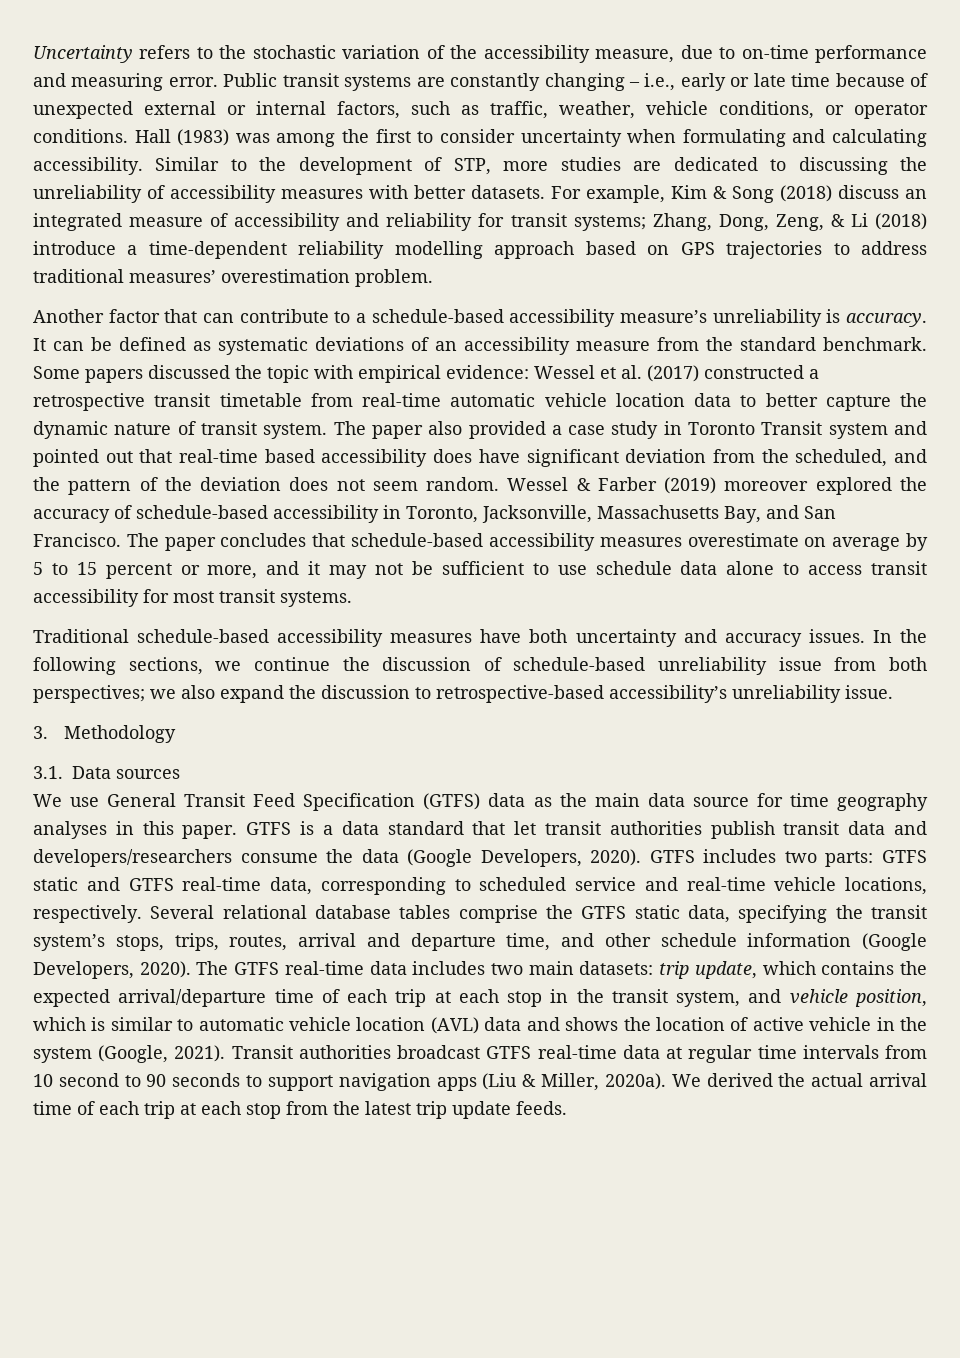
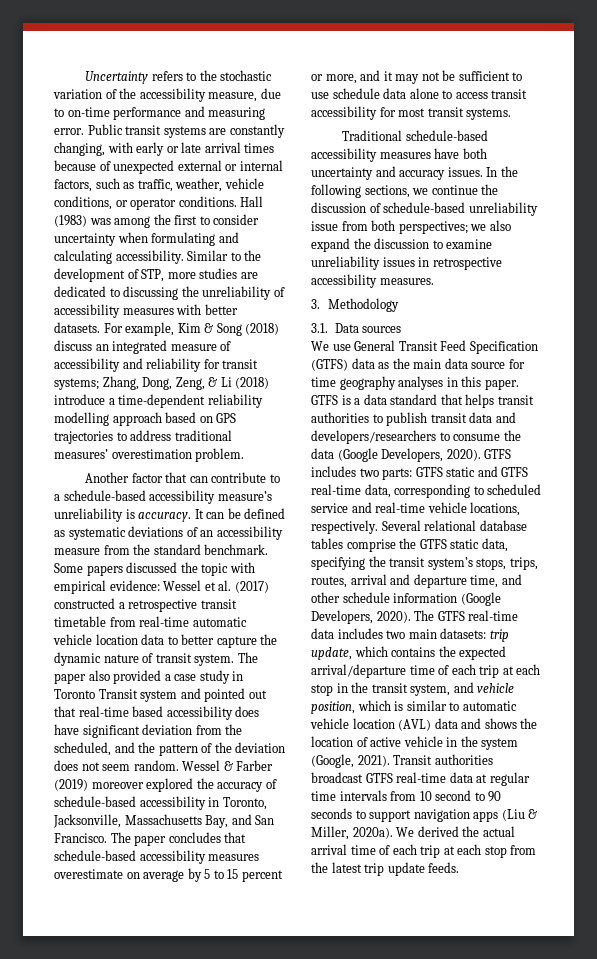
- Public transit systems are constantly changing – i.e., early or late time because of unexpected external or internal factors, such as traffic, weather, vehicle conditions, or operator conditions.
+ Public transit systems are constantly changing, with early or late arrival times because of unexpected external or internal factors, such as traffic, weather, vehicle conditions, or operator conditions.
- In the following sections, we continue the discussion of schedule-based unreliability issue from both perspectives; we also expand the discussion to retrospective-based accessibility’s unreliability issue.
+ In the following sections, we continue the discussion of schedule-based unreliability issue from both perspectives; we also expand the discussion to examine unreliability issues in retrospective accessibility measures.
- GTFS is a data standard that let transit authorities publish transit data and developers/researchers consume the data (Google Developers, 2020).
+ GTFS is a data standard that helps transit authorities to publish transit data and developers/researchers to consume the data (Google Developers, 2020).

